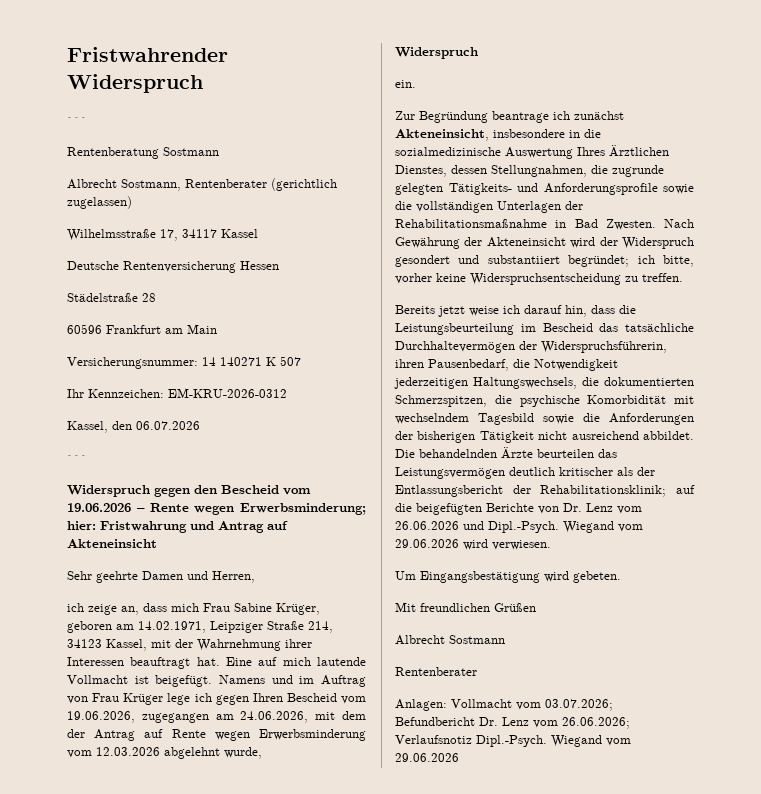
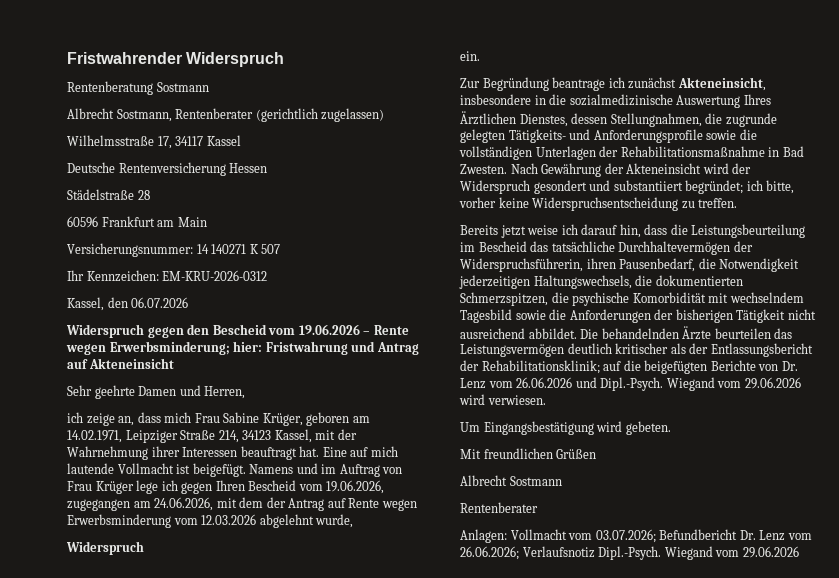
  Fristwahrender Widerspruch
- ```
  Kassel, den 06.07.2026
- ```

